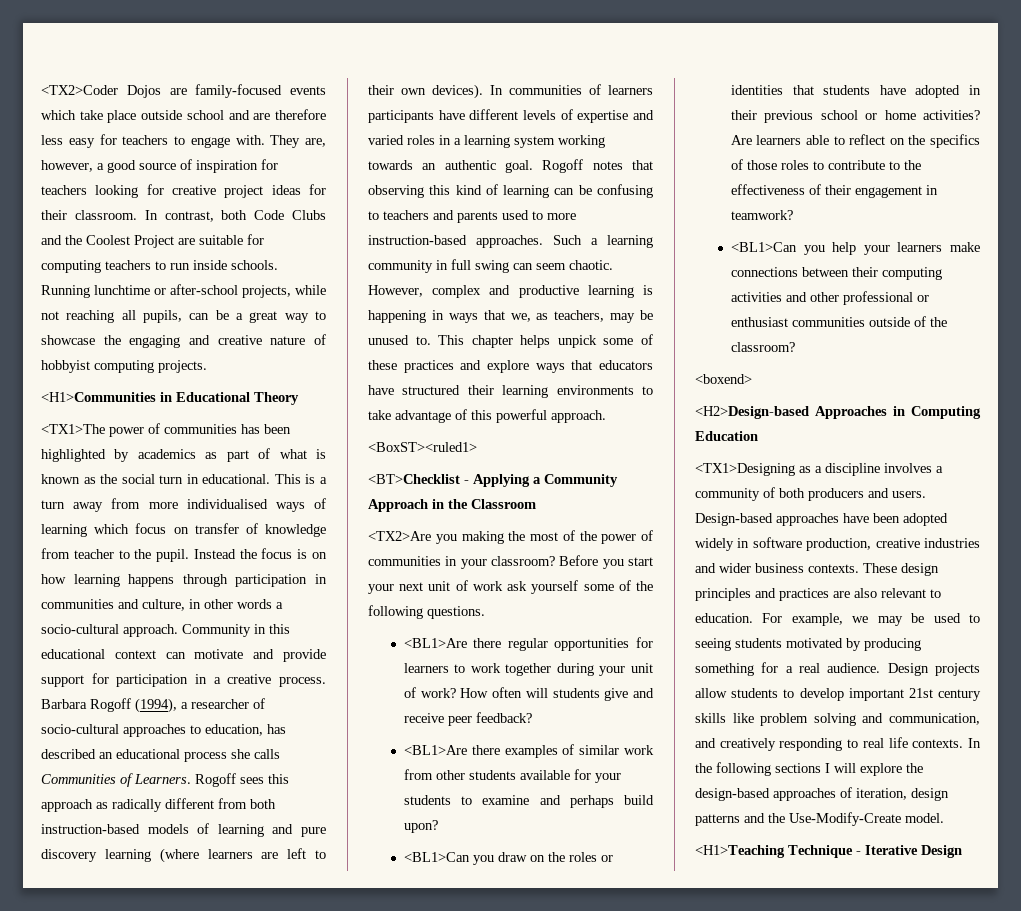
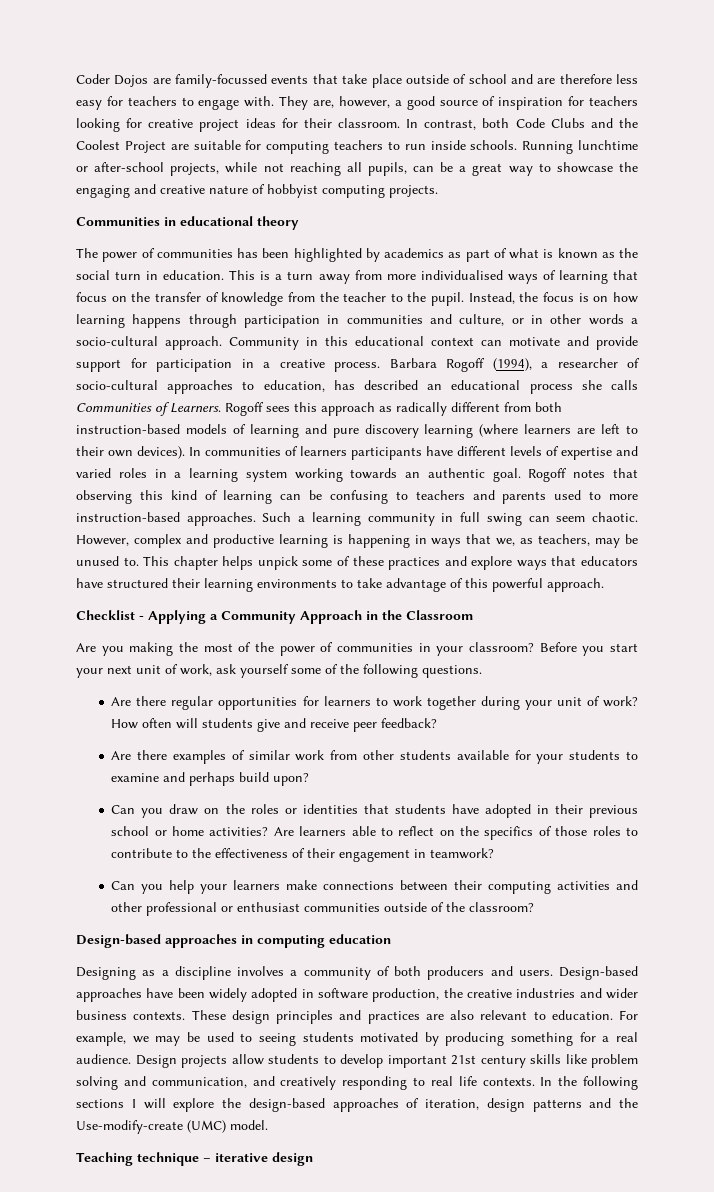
- <TX2>Coder Dojos are family-focused events which take place outside school and are therefore less easy for teachers to engage with.
+ Coder Dojos are family-focussed events that take place outside of school and are therefore less easy for teachers to engage with.
- <H1>Communities in Educational Theory
- <TX1>The power of communities has been highlighted by academics as part of what is known as the social turn in educational.
+ Communities in educational theory
+ The power of communities has been highlighted by academics as part of what is known as the social turn in education.
- This is a turn away from more individualised ways of learning which focus on transfer of knowledge from teacher to the pupil.
+ This is a turn away from more individualised ways of learning that focus on the transfer of knowledge from the teacher to the pupil.
- Instead the focus is on how learning happens through participation in communities and culture, in other words a socio-cultural approach.
+ Instead, the focus is on how learning happens through participation in communities and culture, or in other words a socio-cultural approach.
- <BoxST><ruled1>
- <BT>Checklist - Applying a Community Approach in the Classroom
+ Checklist - Applying a Community Approach in the Classroom
- <TX2>Are you making the most of the power of communities in your classroom?
+ Are you making the most of the power of communities in your classroom?
- Before you start your next unit of work ask yourself some of the following questions.
+ Before you start your next unit of work, ask yourself some of the following questions.
- <BL1>Are there regular opportunities for learners to work together during your unit of work?
+ Are there regular opportunities for learners to work together during your unit of work?
- <BL1>Are there examples of similar work from other students available for your students to examine and perhaps build upon?
+ Are there examples of similar work from other students available for your students to examine and perhaps build upon?
- <BL1>Can you draw on the roles or identities that students have adopted in their previous school or home activities?
+ Can you draw on the roles or identities that students have adopted in their previous school or home activities?
- <BL1>Can you help your learners make connections between their computing activities and other professional or enthusiast communities outside of the classroom?
+ Can you help your learners make connections between their computing activities and other professional or enthusiast communities outside of the classroom?
- <boxend>
- <H2>Design-based Approaches in Computing Education
- <TX1>Designing as a discipline involves a community of both producers and users.
+ Design-based approaches in computing education
+ Designing as a discipline involves a community of both producers and users.
- Design-based approaches have been adopted widely in software production, creative industries and wider business contexts.
+ Design-based approaches have been widely adopted in software production, the creative industries and wider business contexts.
- In the following sections I will explore the design-based approaches of iteration, design patterns and the Use-Modify-Create model.
+ In the following sections I will explore the design-based approaches of iteration, design patterns and the Use-modify-create (UMC) model.
- <H1>Teaching Technique - Iterative Design
+ Teaching technique – iterative design

